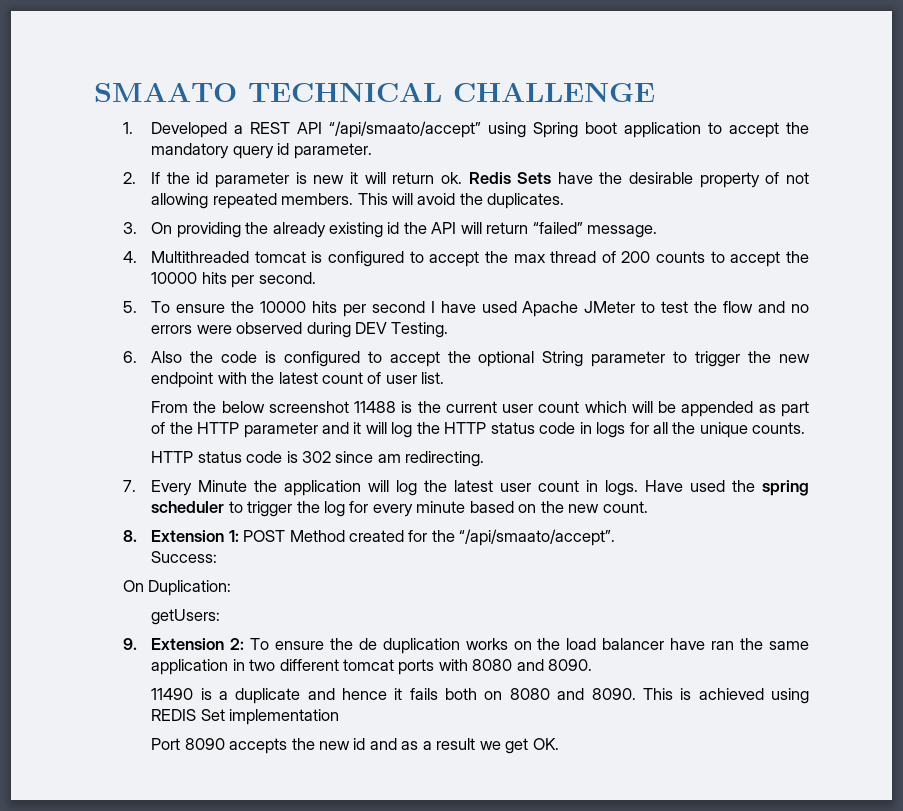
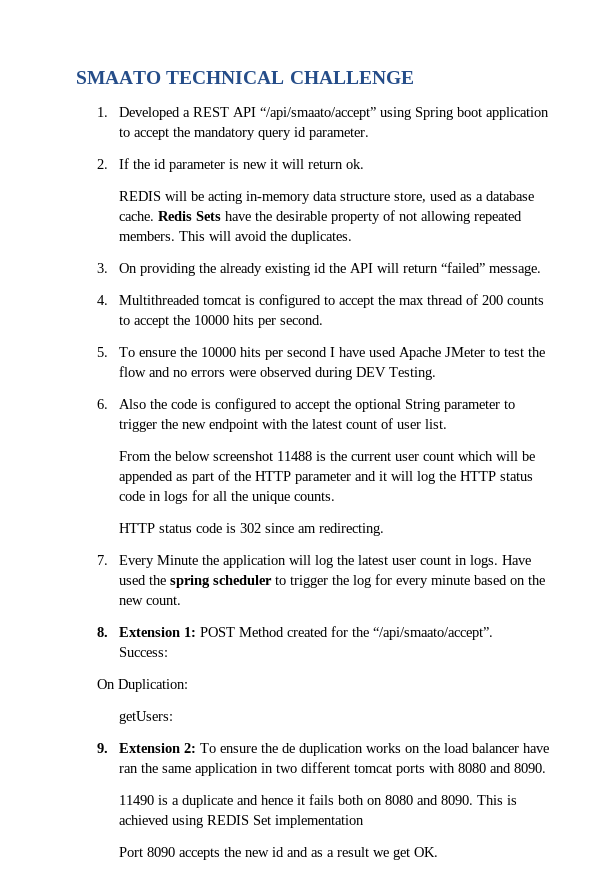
- 2. If the id parameter is new it will return ok. Redis Sets have the desirable property of not allowing repeated members.
+ 2. If the id parameter is new it will return ok.
+ REDIS will be acting in-memory data structure store, used as a database cache. Redis Sets have the desirable property of not allowing repeated members.

